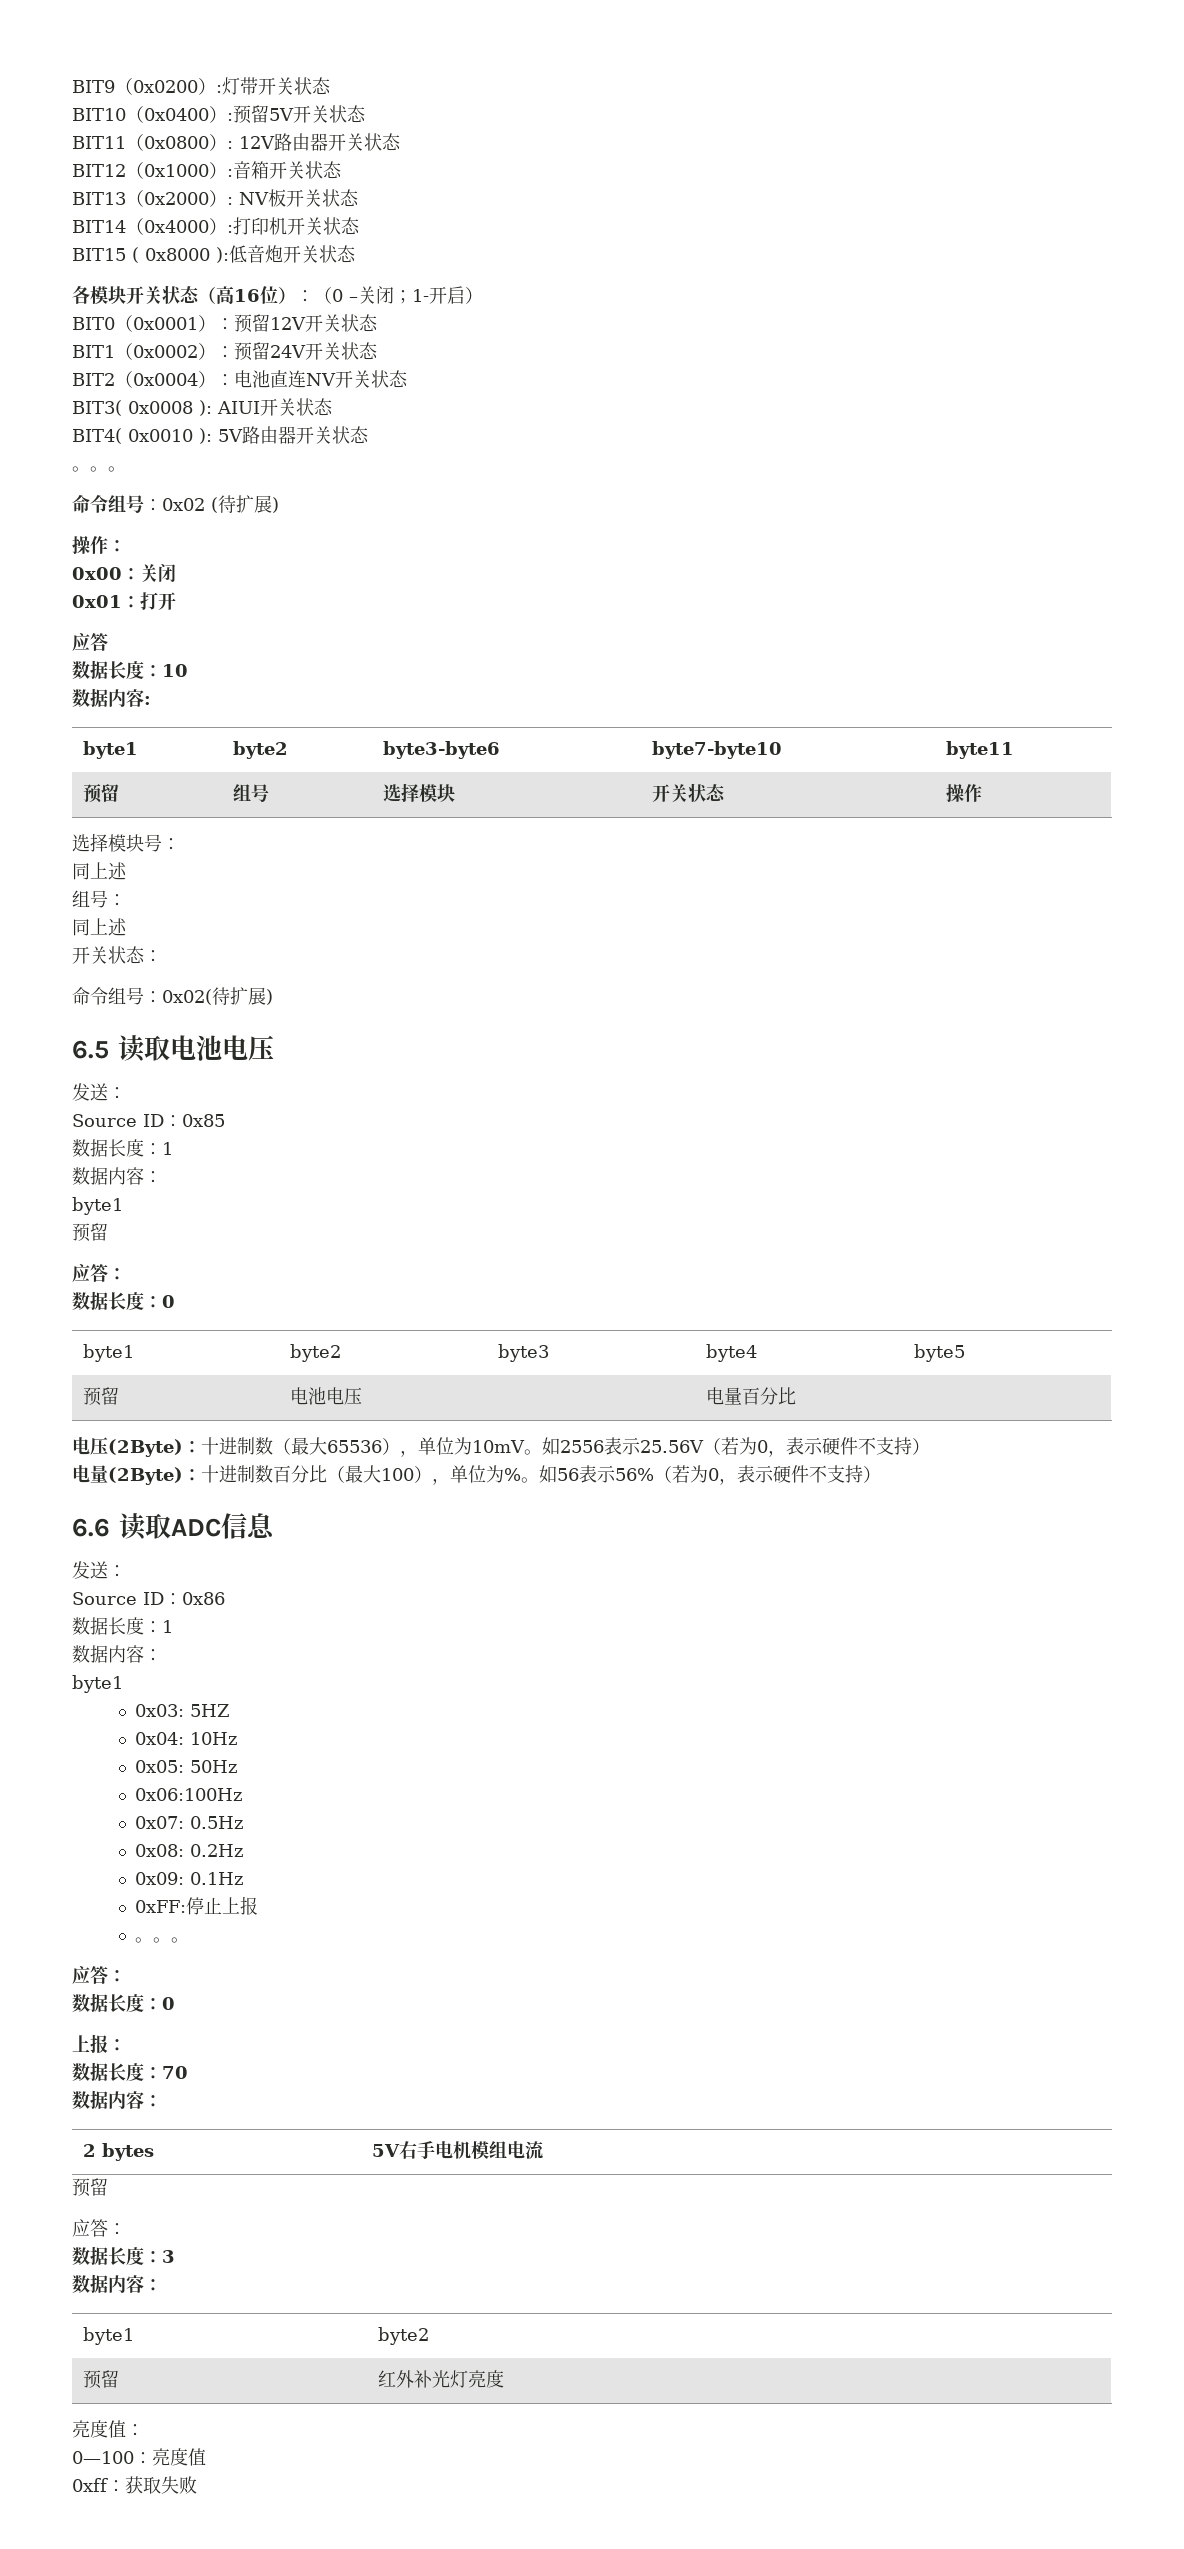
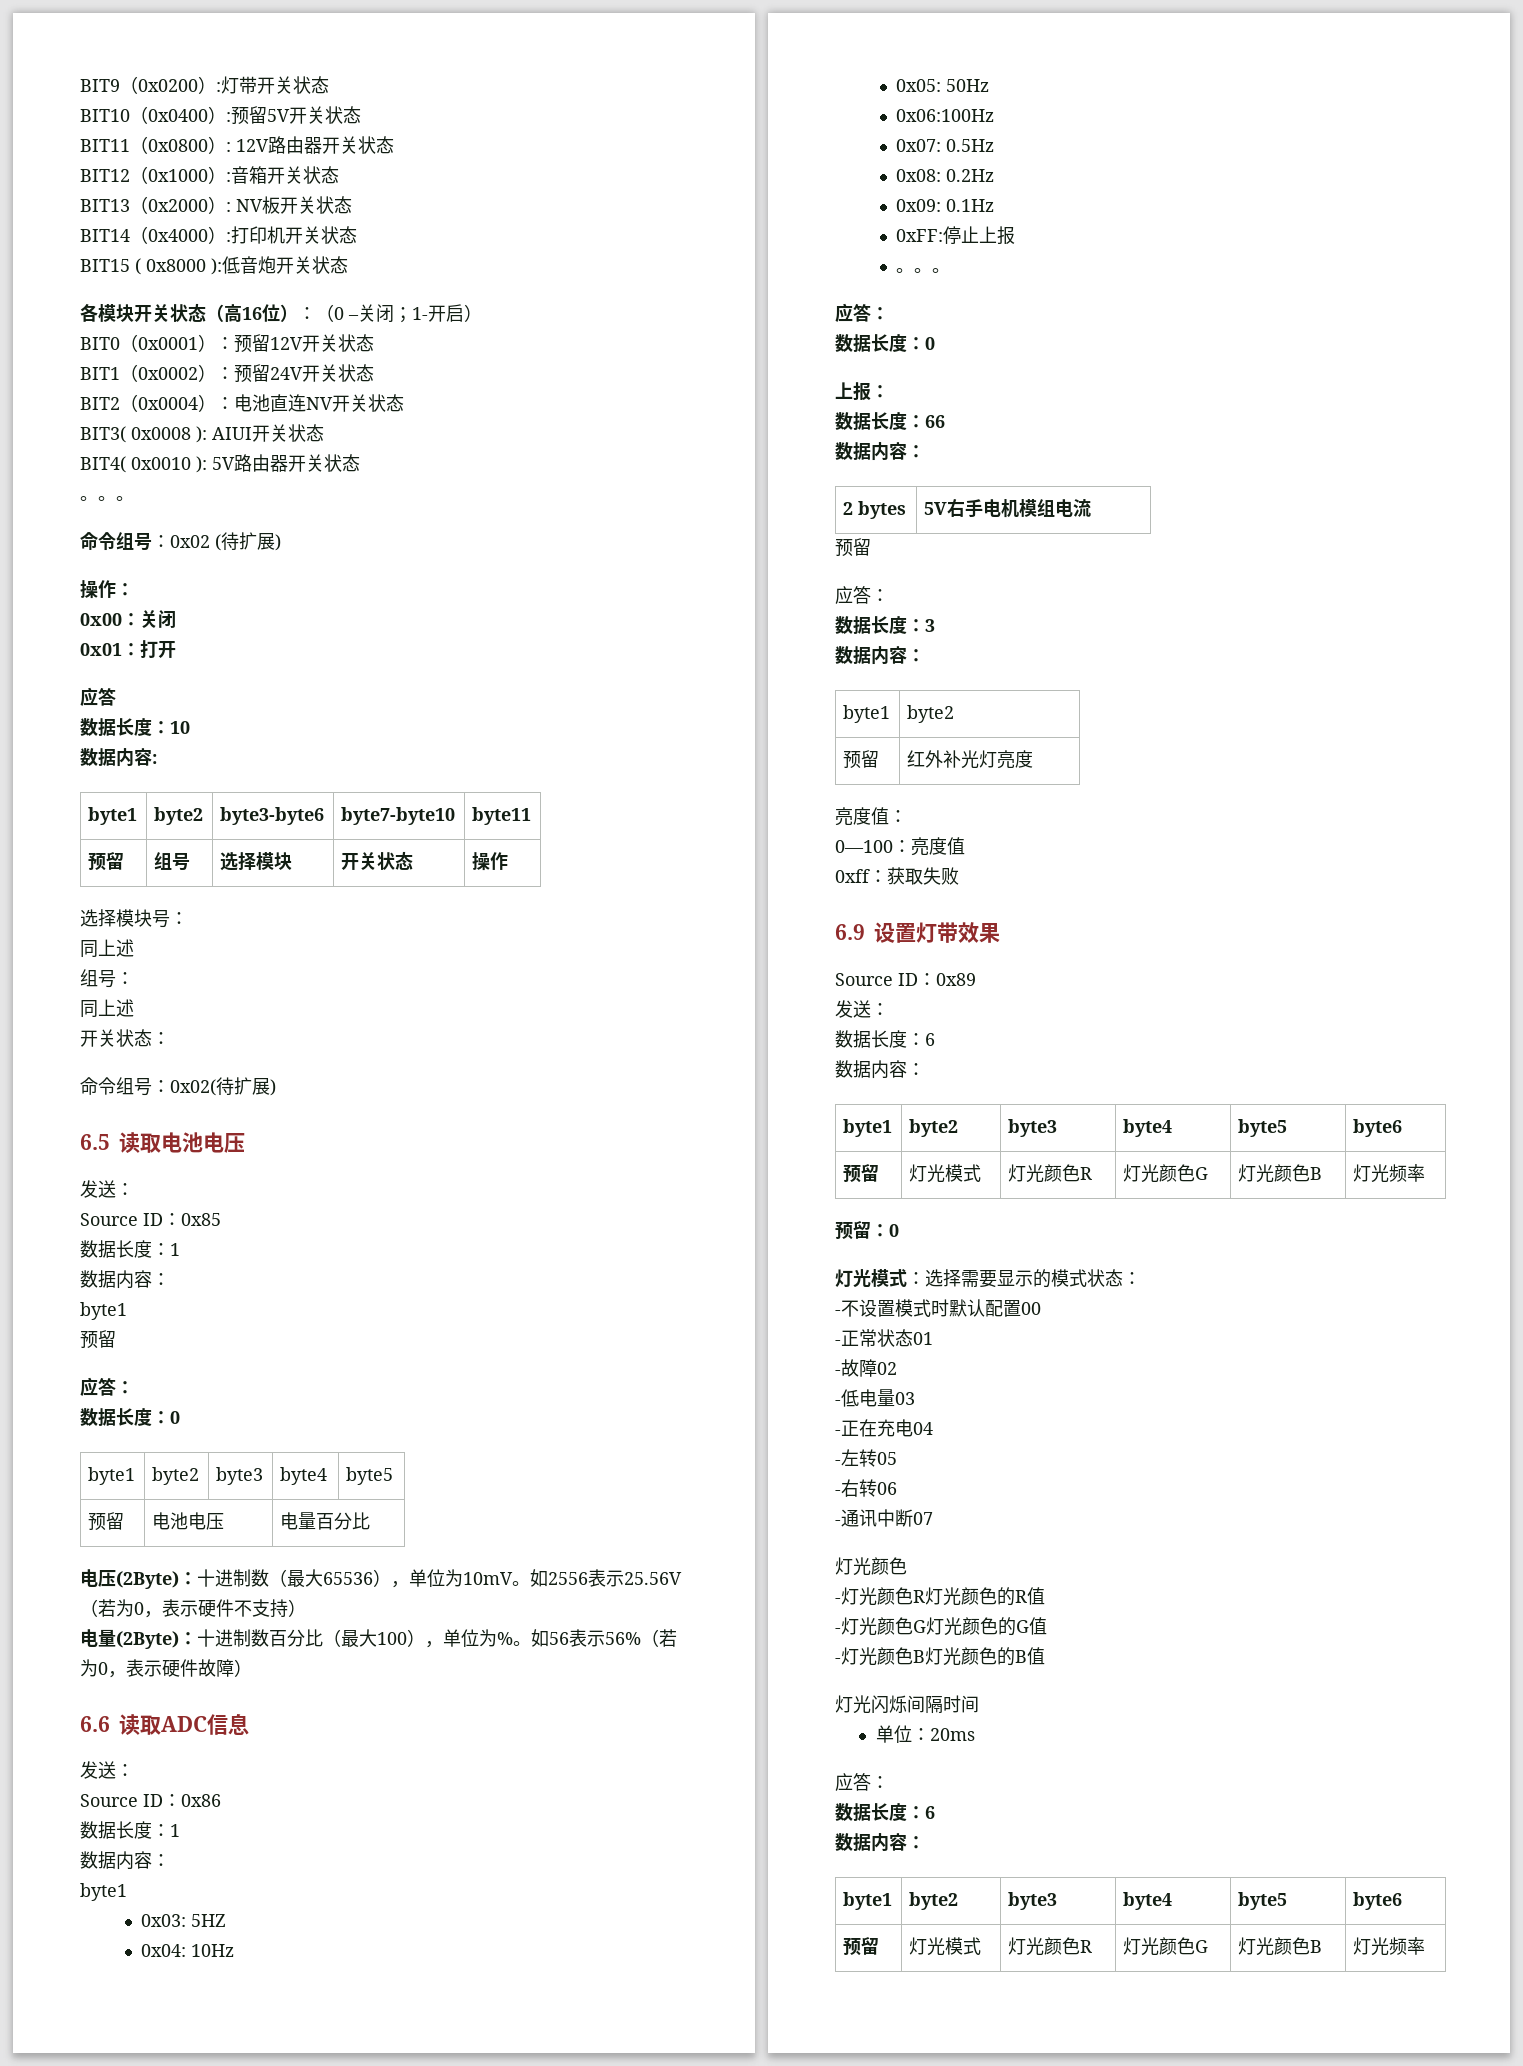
- 如56表示56%（若为0，表示硬件不支持）
+ 如56表示56%（若为0，表示硬件故障）
- 数据长度：70
+ 数据长度：66
+ 6.9设置灯带效果
+ Source ID：0x89
+ 发送：
+ 数据长度：6
+ 数据内容：
+ byte1 | byte2 | byte3 | byte4 | byte5 | byte6
+ 预留 | 灯光模式 | 灯光颜色R | 灯光颜色G | 灯光颜色B | 灯光频率
+ 预留：0
+ 灯光模式：选择需要显示的模式状态：
+ -不设置模式时默认配置00
+ -正常状态01
+ -故障02
+ -低电量03
+ -正在充电04
+ -左转05
+ -右转06
+ -通讯中断07
+ 灯光颜色
+ -灯光颜色R灯光颜色的R值
+ -灯光颜色G灯光颜色的G值
+ -灯光颜色B灯光颜色的B值
+ 灯光闪烁间隔时间
+ 单位：20ms
+ 应答：
+ 数据长度：6
+ 数据内容：
+ byte1 | byte2 | byte3 | byte4 | byte5 | byte6
+ 预留 | 灯光模式 | 灯光颜色R | 灯光颜色G | 灯光颜色B | 灯光频率

